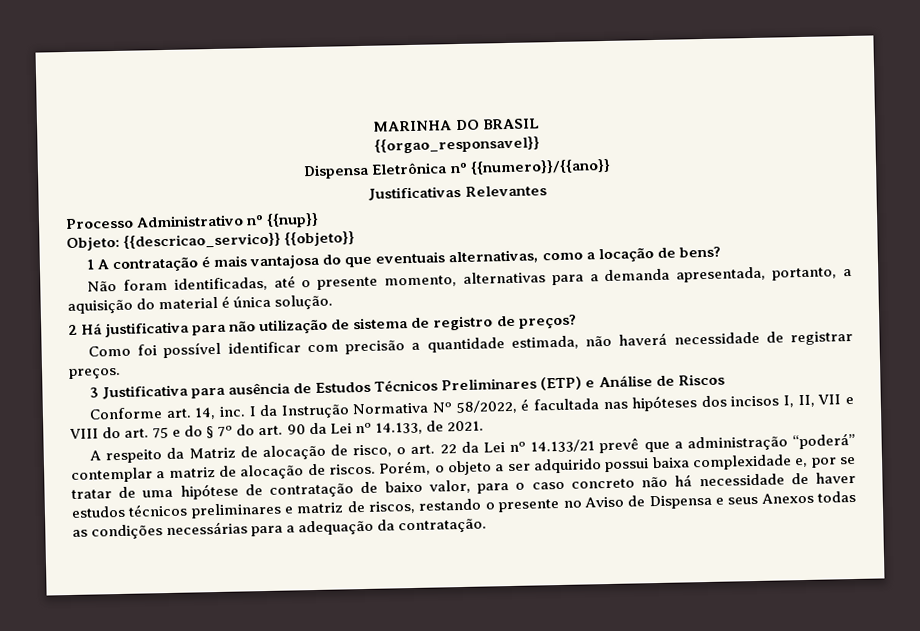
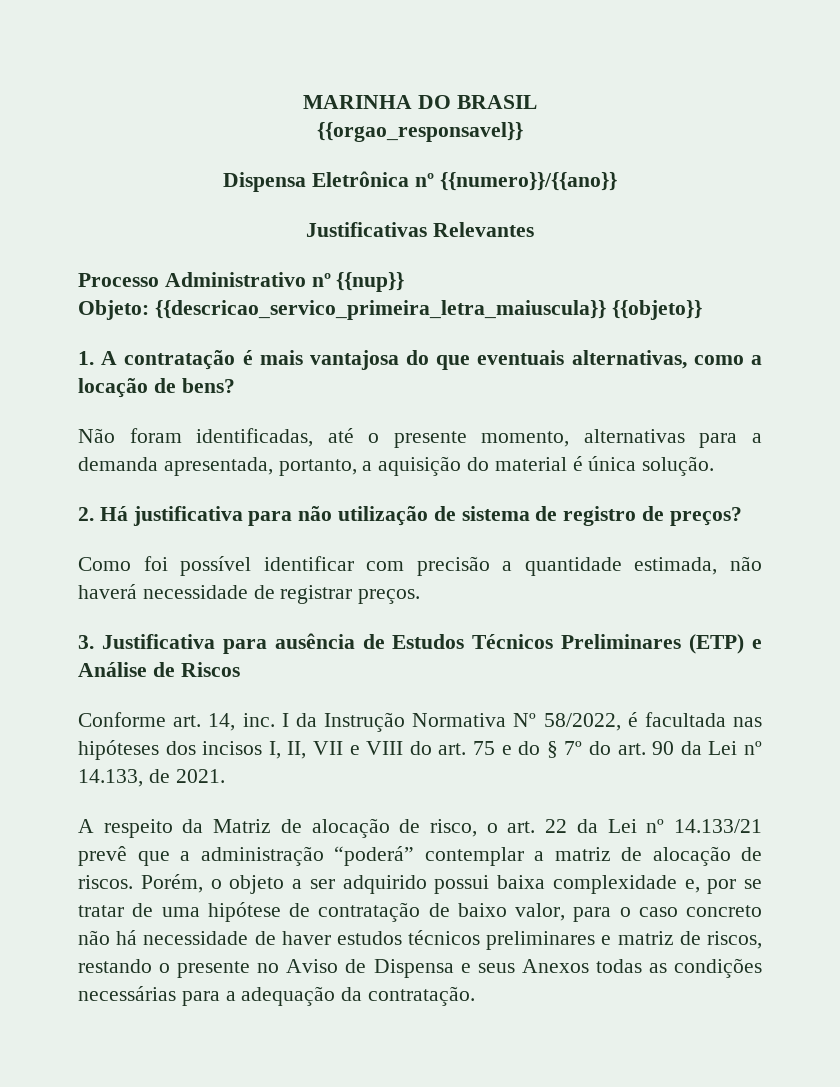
- Objeto: {{descricao_servico}} {{objeto}}
+ Objeto: {{descricao_servico_primeira_letra_maiuscula}} {{objeto}}
- 1 A contratação é mais vantajosa do que eventuais alternativas, como a locação de bens?
+ 1. A contratação é mais vantajosa do que eventuais alternativas, como a locação de bens?
- 2 Há justificativa para não utilização de sistema de registro de preços?
+ 2. Há justificativa para não utilização de sistema de registro de preços?
- 3 Justificativa para ausência de Estudos Técnicos Preliminares (ETP) e Análise de Riscos
+ 3. Justificativa para ausência de Estudos Técnicos Preliminares (ETP) e Análise de Riscos

